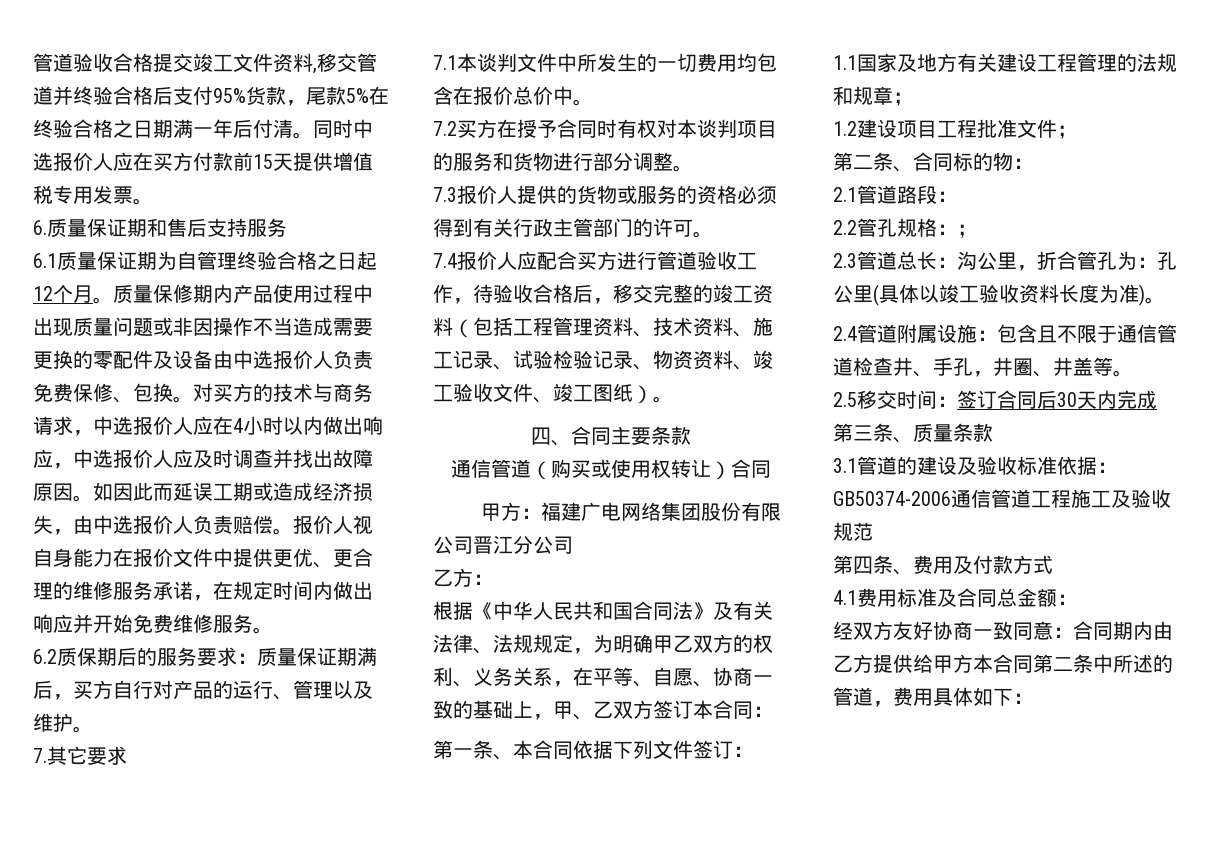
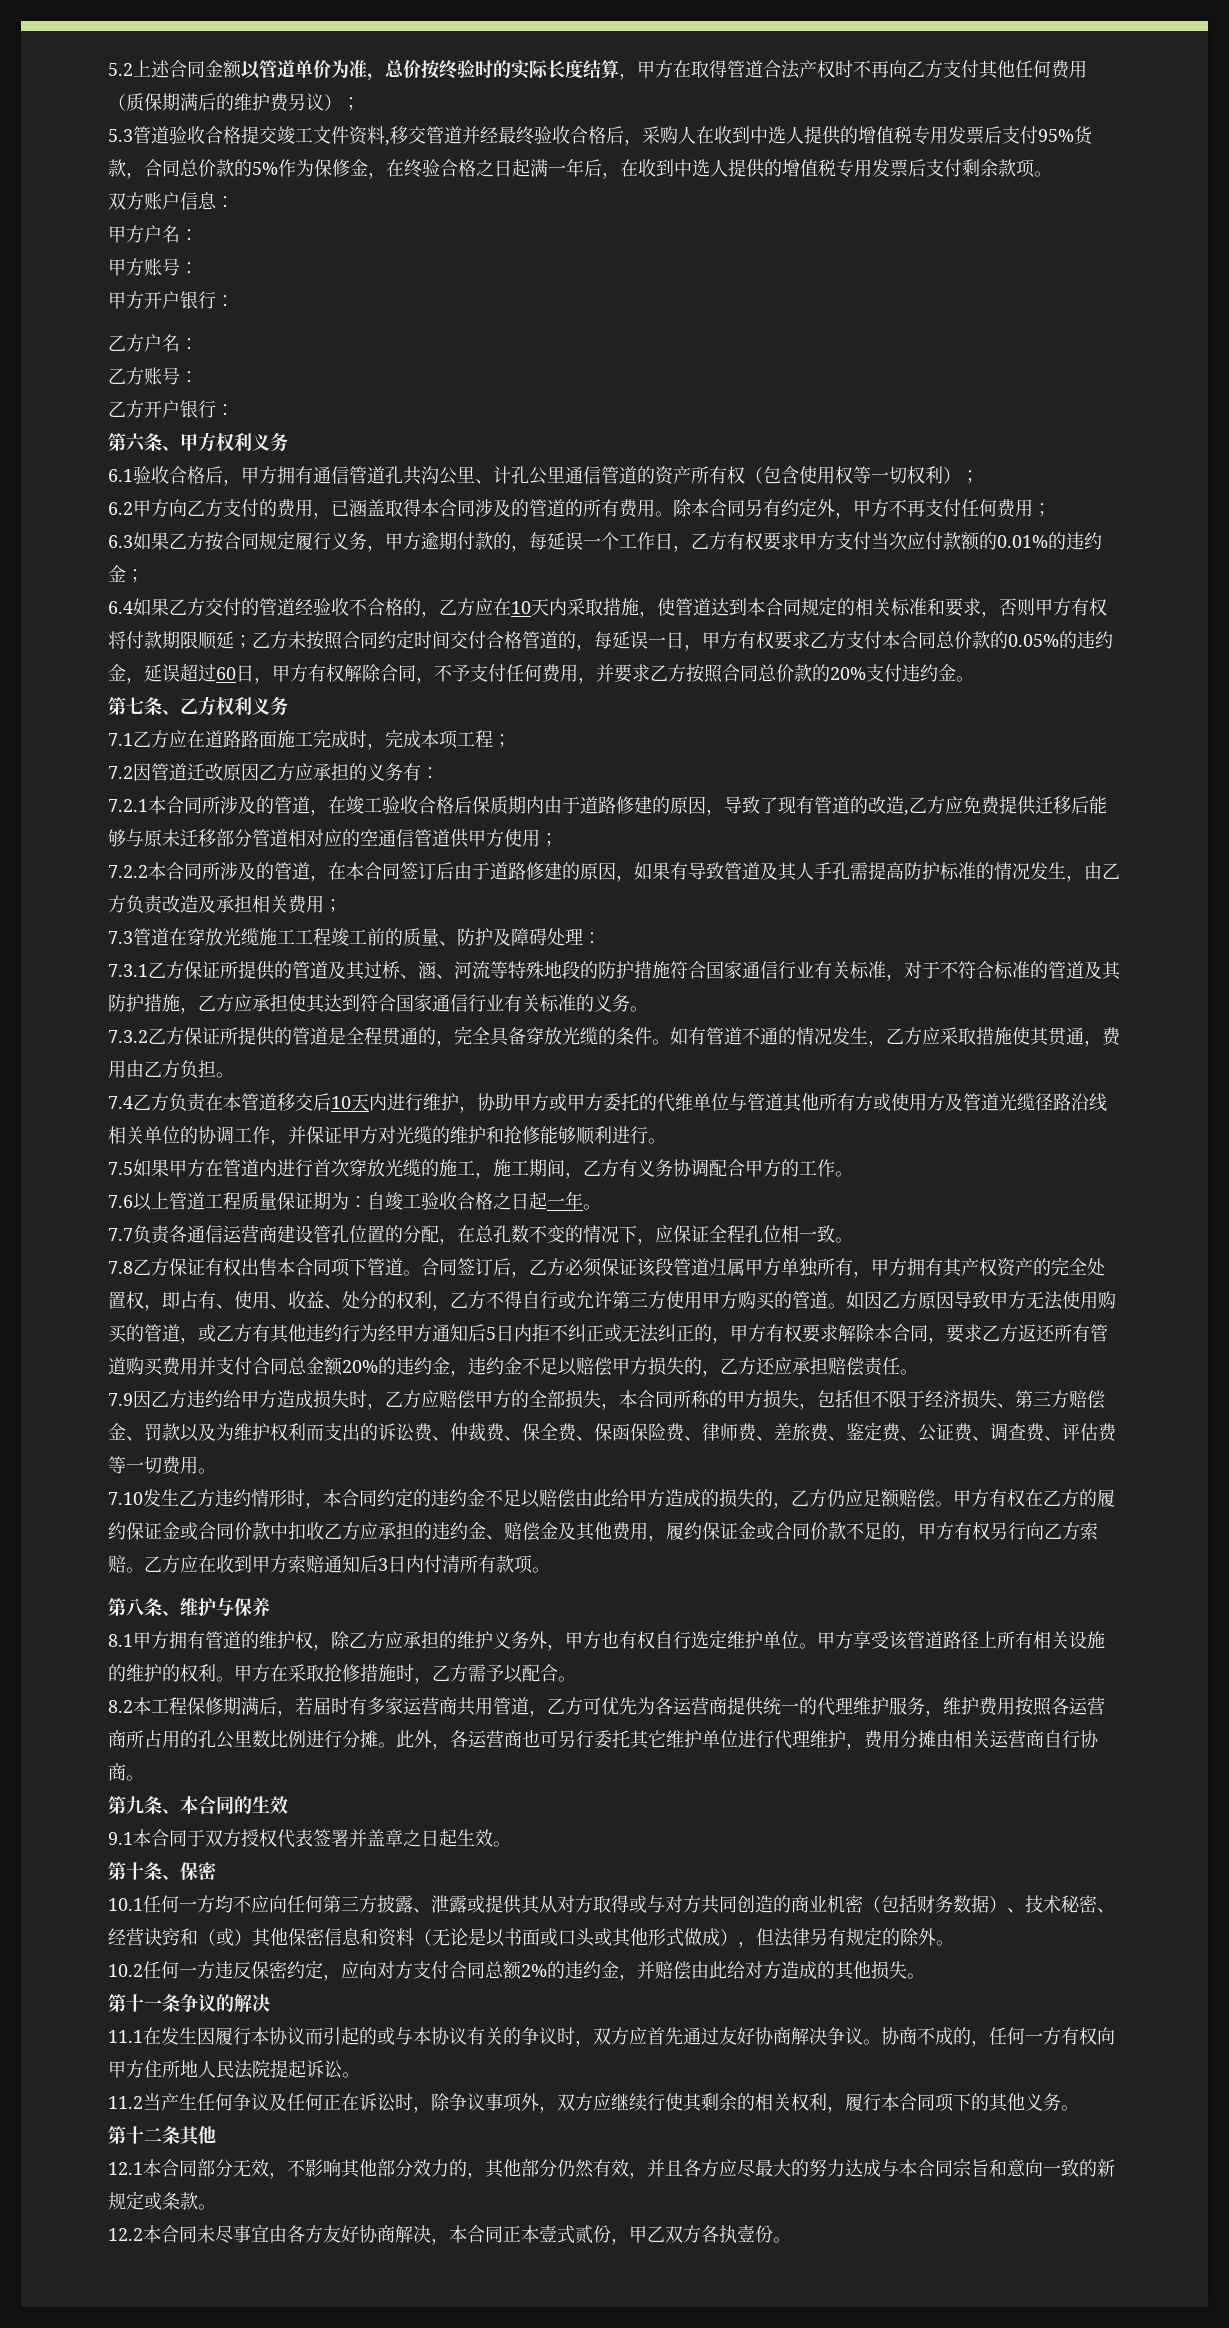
- 管道验收合格提交竣工文件资料,移交管道并终验合格后支付95%货款，尾款5%在终验合格之日期满一年后付清。同时中选报价人应在买方付款前15天提供增值税专用发票。
- 6.质量保证期和售后支持服务
- 6.1质量保证期为自管理终验合格之日起12个月。质量保修期内产品使用过程中出现质量问题或非因操作不当造成需要更换的零配件及设备由中选报价人负责免费保修、包换。对买方的技术与商务请求，中选报价人应在4小时以内做出响应，中选报价人应及时调查并找出故障原因。如因此而延误工期或造成经济损失，由中选报价人负责赔偿。报价人视自身能力在报价文件中提供更优、更合理的维修服务承诺，在规定时间内做出响应并开始免费维修服务。
- 6.2质保期后的服务要求：质量保证期满后，买方自行对产品的运行、管理以及维护。
- 7.其它要求
- 7.1本谈判文件中所发生的一切费用均包含在报价总价中。
- 7.2买方在授予合同时有权对本谈判项目的服务和货物进行部分调整。
- 7.3报价人提供的货物或服务的资格必须得到有关行政主管部门的许可。
- 7.4报价人应配合买方进行管道验收工作，待验收合格后，移交完整的竣工资料（包括工程管理资料、技术资料、施工记录、试验检验记录、物资资料、竣工验收文件、竣工图纸）。
- 四、合同主要条款
- 通信管道（购买或使用权转让）合同
- 甲方：福建广电网络集团股份有限公司晋江分公司
- 乙方：
- 根据《中华人民共和国合同法》及有关法律、法规规定，为明确甲乙双方的权利、义务关系，在平等、自愿、协商一致的基础上，甲、乙双方签订本合同：
- 第一条、本合同依据下列文件签订：
- 1.1国家及地方有关建设工程管理的法规和规章；
- 1.2建设项目工程批准文件；
- 第二条、合同标的物：
- 2.1管道路段：
- 2.2管孔规格：；
- 2.3管道总长：沟公里，折合管孔为：孔公里(具体以竣工验收资料长度为准)。
- 2.4管道附属设施：包含且不限于通信管道检查井、手孔，井圈、井盖等。
- 2.5移交时间：签订合同后30天内完成
- 第三条、质量条款
- 3.1管道的建设及验收标准依据：GB50374-2006通信管道工程施工及验收规范
- 第四条、费用及付款方式
- 4.1费用标准及合同总金额：
- 经双方友好协商一致同意：合同期内由乙方提供给甲方本合同第二条中所述的管道，费用具体如下：
+ 5.2上述合同金额以管道单价为准，总价按终验时的实际长度结算，甲方在取得管道合法产权时不再向乙方支付其他任何费用（质保期满后的维护费另议）；
+ 5.3管道验收合格提交竣工文件资料,移交管道并经最终验收合格后，采购人在收到中选人提供的增值税专用发票后支付95%货款，合同总价款的5%作为保修金，在终验合格之日起满一年后，在收到中选人提供的增值税专用发票后支付剩余款项。
+ 双方账户信息：
+ 甲方户名：
+ 甲方账号：
+ 甲方开户银行：
+ 乙方户名：
+ 乙方账号：
+ 乙方开户银行：
+ 第六条、甲方权利义务
+ 6.1验收合格后，甲方拥有通信管道孔共沟公里、计孔公里通信管道的资产所有权（包含使用权等一切权利）；
+ 6.2甲方向乙方支付的费用，已涵盖取得本合同涉及的管道的所有费用。除本合同另有约定外，甲方不再支付任何费用；
+ 6.3如果乙方按合同规定履行义务，甲方逾期付款的，每延误一个工作日，乙方有权要求甲方支付当次应付款额的0.01%的违约金；
+ 6.4如果乙方交付的管道经验收不合格的，乙方应在10天内采取措施，使管道达到本合同规定的相关标准和要求，否则甲方有权将付款期限顺延；乙方未按照合同约定时间交付合格管道的，每延误一日，甲方有权要求乙方支付本合同总价款的0.05%的违约金，延误超过60日，甲方有权解除合同，不予支付任何费用，并要求乙方按照合同总价款的20%支付违约金。
+ 第七条、乙方权利义务
+ 7.1乙方应在道路路面施工完成时，完成本项工程；
+ 7.2因管道迁改原因乙方应承担的义务有：
+ 7.2.1本合同所涉及的管道，在竣工验收合格后保质期内由于道路修建的原因，导致了现有管道的改造,乙方应免费提供迁移后能够与原未迁移部分管道相对应的空通信管道供甲方使用；
+ 7.2.2本合同所涉及的管道，在本合同签订后由于道路修建的原因，如果有导致管道及其人手孔需提高防护标准的情况发生，由乙方负责改造及承担相关费用；
+ 7.3管道在穿放光缆施工工程竣工前的质量、防护及障碍处理：
+ 7.3.1乙方保证所提供的管道及其过桥、涵、河流等特殊地段的防护措施符合国家通信行业有关标准，对于不符合标准的管道及其防护措施，乙方应承担使其达到符合国家通信行业有关标准的义务。
+ 7.3.2乙方保证所提供的管道是全程贯通的，完全具备穿放光缆的条件。如有管道不通的情况发生，乙方应采取措施使其贯通，费用由乙方负担。
+ 7.4乙方负责在本管道移交后10天内进行维护，协助甲方或甲方委托的代维单位与管道其他所有方或使用方及管道光缆径路沿线相关单位的协调工作，并保证甲方对光缆的维护和抢修能够顺利进行。
+ 7.5如果甲方在管道内进行首次穿放光缆的施工，施工期间，乙方有义务协调配合甲方的工作。
+ 7.6以上管道工程质量保证期为：自竣工验收合格之日起一年。
+ 7.7负责各通信运营商建设管孔位置的分配，在总孔数不变的情况下，应保证全程孔位相一致。
+ 7.8乙方保证有权出售本合同项下管道。合同签订后，乙方必须保证该段管道归属甲方单独所有，甲方拥有其产权资产的完全处置权，即占有、使用、收益、处分的权利，乙方不得自行或允许第三方使用甲方购买的管道。如因乙方原因导致甲方无法使用购买的管道，或乙方有其他违约行为经甲方通知后5日内拒不纠正或无法纠正的，甲方有权要求解除本合同，要求乙方返还所有管道购买费用并支付合同总金额20%的违约金，违约金不足以赔偿甲方损失的，乙方还应承担赔偿责任。
+ 7.9因乙方违约给甲方造成损失时，乙方应赔偿甲方的全部损失，本合同所称的甲方损失，包括但不限于经济损失、第三方赔偿金、罚款以及为维护权利而支出的诉讼费、仲裁费、保全费、保函保险费、律师费、差旅费、鉴定费、公证费、调查费、评估费等一切费用。
+ 7.10发生乙方违约情形时，本合同约定的违约金不足以赔偿由此给甲方造成的损失的，乙方仍应足额赔偿。甲方有权在乙方的履约保证金或合同价款中扣收乙方应承担的违约金、赔偿金及其他费用，履约保证金或合同价款不足的，甲方有权另行向乙方索赔。乙方应在收到甲方索赔通知后3日内付清所有款项。
+ 第八条、维护与保养
+ 8.1甲方拥有管道的维护权，除乙方应承担的维护义务外，甲方也有权自行选定维护单位。甲方享受该管道路径上所有相关设施的维护的权利。甲方在采取抢修措施时，乙方需予以配合。
+ 8.2本工程保修期满后，若届时有多家运营商共用管道，乙方可优先为各运营商提供统一的代理维护服务，维护费用按照各运营商所占用的孔公里数比例进行分摊。此外，各运营商也可另行委托其它维护单位进行代理维护，费用分摊由相关运营商自行协商。
+ 第九条、本合同的生效
+ 9.1本合同于双方授权代表签署并盖章之日起生效。
+ 第十条、保密
+ 10.1任何一方均不应向任何第三方披露、泄露或提供其从对方取得或与对方共同创造的商业机密（包括财务数据）、技术秘密、经营诀窍和（或）其他保密信息和资料（无论是以书面或口头或其他形式做成），但法律另有规定的除外。
+ 10.2任何一方违反保密约定，应向对方支付合同总额2%的违约金，并赔偿由此给对方造成的其他损失。
+ 第十一条争议的解决
+ 11.1在发生因履行本协议而引起的或与本协议有关的争议时，双方应首先通过友好协商解决争议。协商不成的，任何一方有权向甲方住所地人民法院提起诉讼。
+ 11.2当产生任何争议及任何正在诉讼时，除争议事项外，双方应继续行使其剩余的相关权利，履行本合同项下的其他义务。
+ 第十二条其他
+ 12.1本合同部分无效，不影响其他部分效力的，其他部分仍然有效，并且各方应尽最大的努力达成与本合同宗旨和意向一致的新规定或条款。
+ 12.2本合同未尽事宜由各方友好协商解决，本合同正本壹式贰份，甲乙双方各执壹份。

